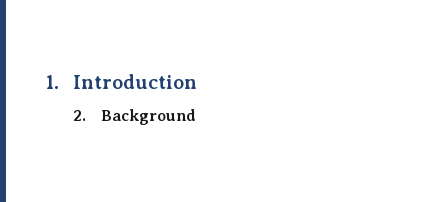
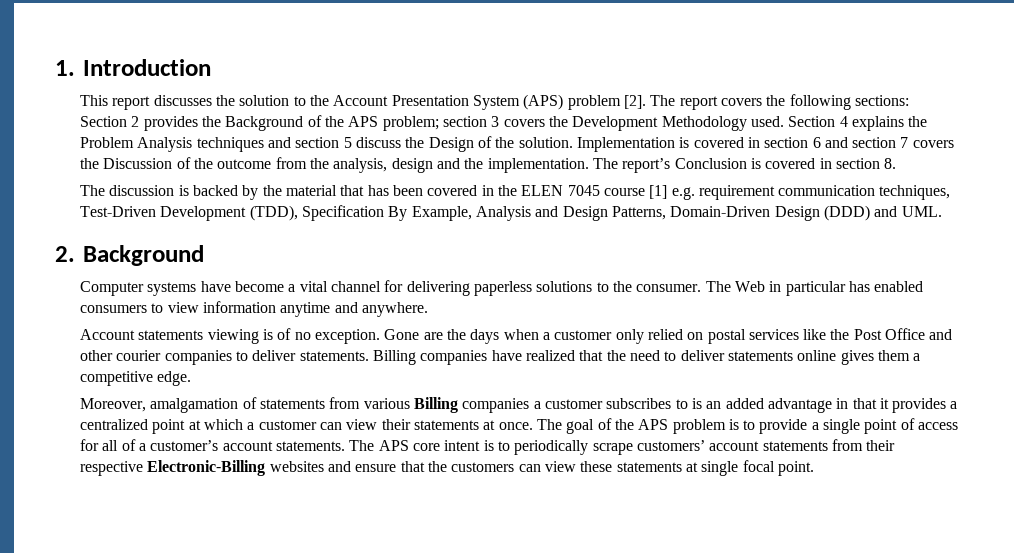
+ This report discusses the solution to the Account Presentation System (APS) problem [2]. The report covers the following sections: Section 2 provides the Background of the APS problem; section 3 covers the Development Methodology used. Section 4 explains the Problem Analysis techniques and section 5 discuss the Design of the solution. Implementation is covered in section 6 and section 7 covers the Discussion of the outcome from the analysis, design and the implementation. The report’s Conclusion is covered in section 8.
+ The discussion is backed by the material that has been covered in the ELEN 7045 course [1] e.g. requirement communication techniques, Test-Driven Development (TDD), Specification By Example, Analysis and Design Patterns, Domain-Driven Design (DDD) and UML.
  2. Background
+ Computer systems have become a vital channel for delivering paperless solutions to the consumer. The Web in particular has enabled consumers to view information anytime and anywhere.
+ Account statements viewing is of no exception. Gone are the days when a customer only relied on postal services like the Post Office and other courier companies to deliver statements. Billing companies have realized that the need to deliver statements online gives them a competitive edge.
+ Moreover, amalgamation of statements from various Billing companies a customer subscribes to is an added advantage in that it provides a centralized point at which a customer can view their statements at once. The goal of the APS problem is to provide a single point of access for all of a customer’s account statements. The APS core intent is to periodically scrape customers’ account statements from their respective Electronic-Billing websites and ensure that the customers can view these statements at single focal point.

